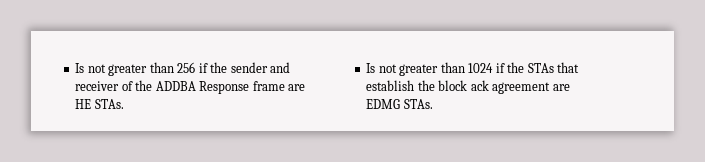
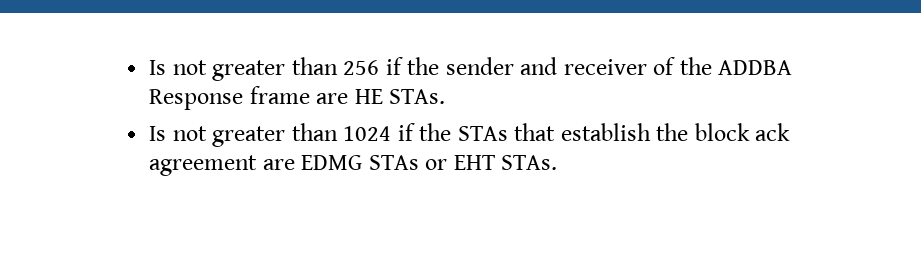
- Is not greater than 1024 if the STAs that establish the block ack agreement are EDMG STAs.
+ Is not greater than 1024 if the STAs that establish the block ack agreement are EDMG STAs or EHT STAs.

